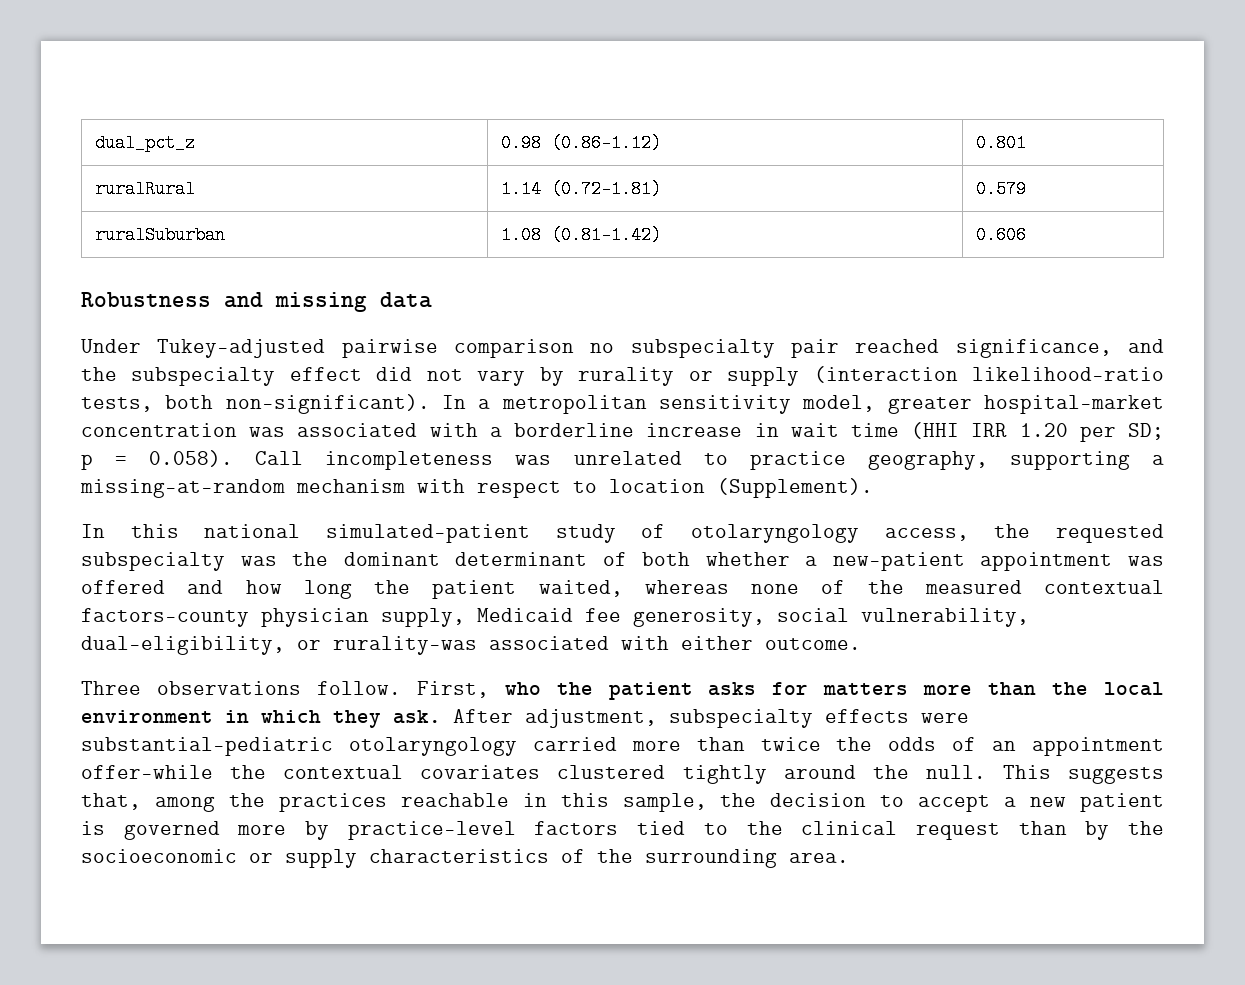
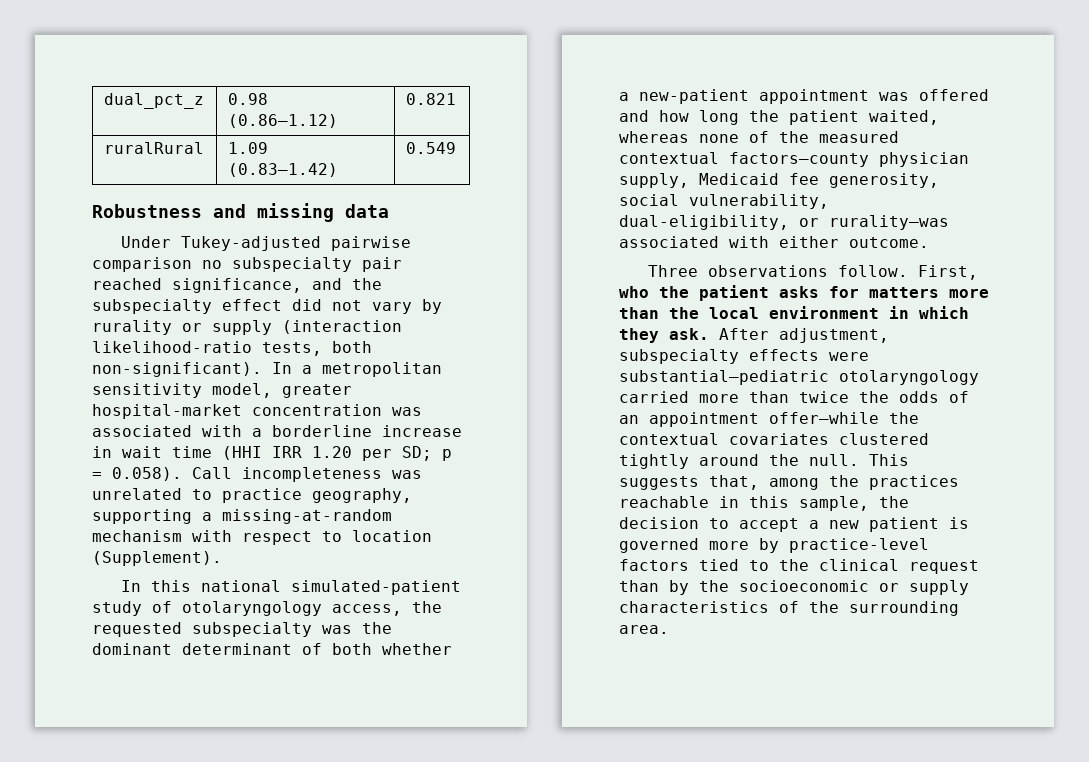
- dual_pct_z | 0.98 (0.86–1.12) | 0.801
+ dual_pct_z | 0.98 (0.86–1.12) | 0.821
- ruralRural | 1.14 (0.72–1.81) | 0.579
- ruralSuburban | 1.08 (0.81–1.42) | 0.606
+ ruralRural | 1.09 (0.83–1.42) | 0.549

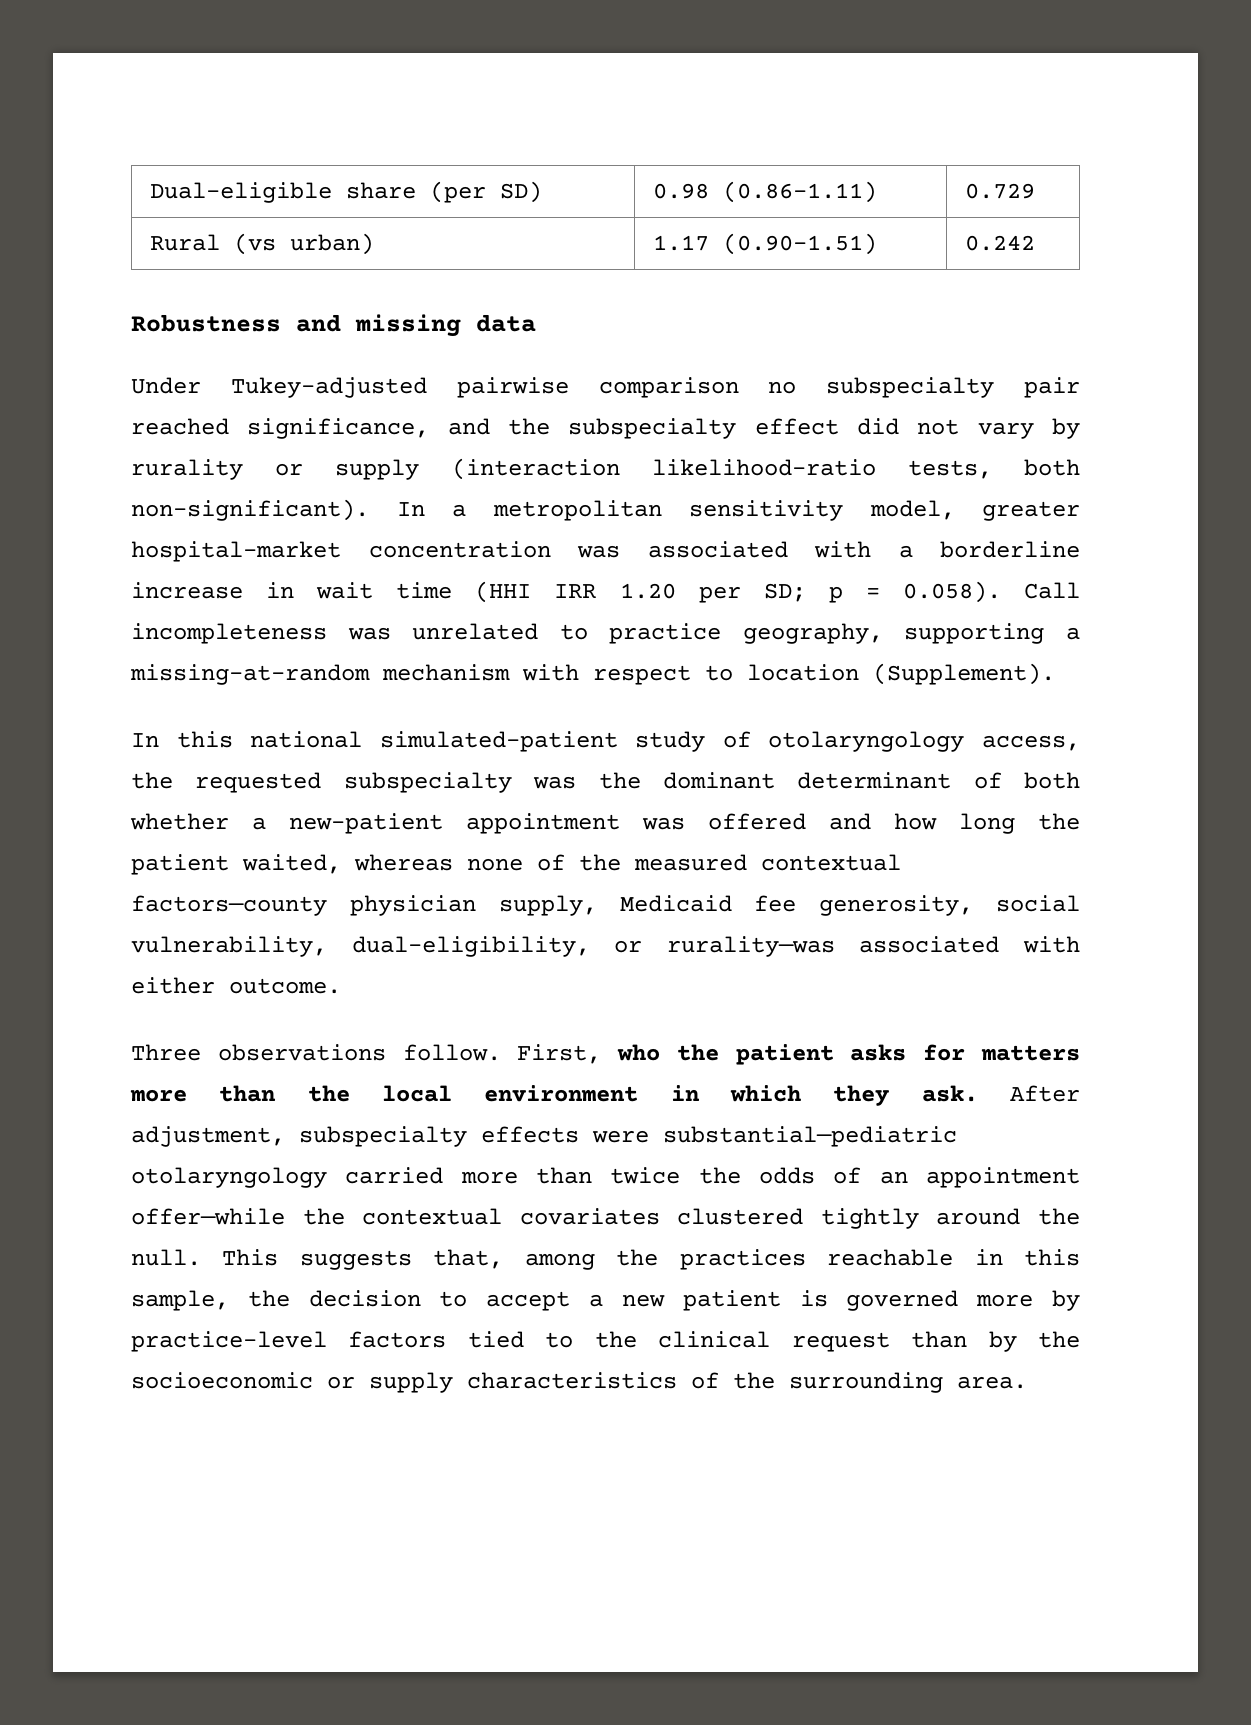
- dual_pct_z | 0.98 (0.86–1.12) | 0.821
- ruralRural | 1.09 (0.83–1.42) | 0.549
+ Dual-eligible share (per SD) | 0.98 (0.86–1.11) | 0.729
+ Rural (vs urban) | 1.17 (0.90–1.51) | 0.242

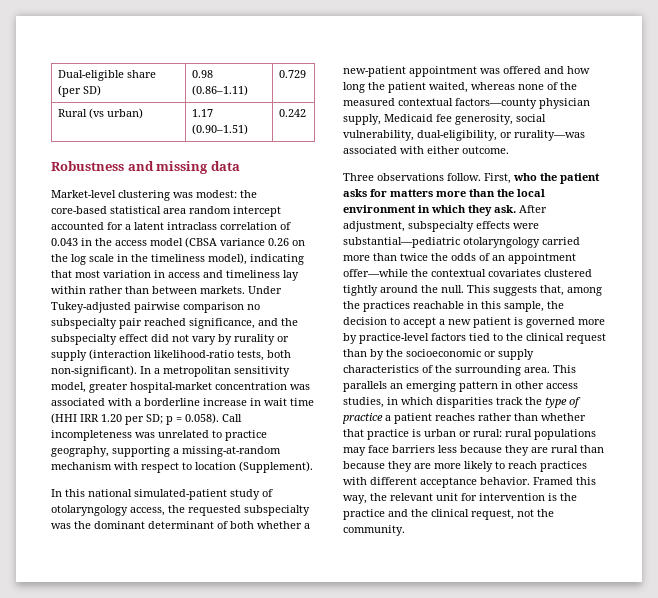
+ Market-level clustering was modest: the core-based statistical area random intercept accounted for a latent intraclass correlation of 0.043 in the access model (CBSA variance 0.26 on the log scale in the timeliness model), indicating that most variation in access and timeliness lay within rather than between markets.
+ This parallels an emerging pattern in other access studies, in which disparities track the type of practice a patient reaches rather than whether that practice is urban or rural: rural populations may face barriers less because they are rural than because they are more likely to reach practices with different acceptance behavior. Framed this way, the relevant unit for intervention is the practice and the clinical request, not the community.

